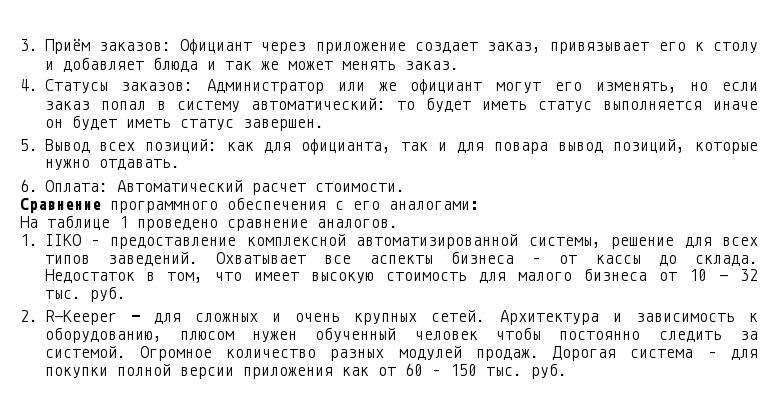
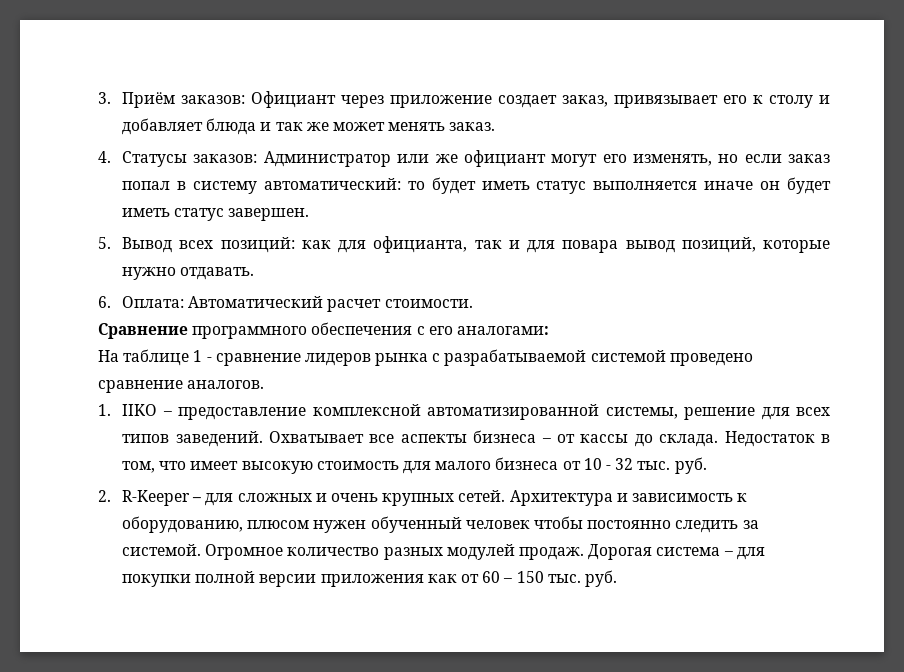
- На таблице 1 проведено сравнение аналогов.
+ На таблице 1 - сравнение лидеров рынка с разрабатываемой системой проведено сравнение аналогов.

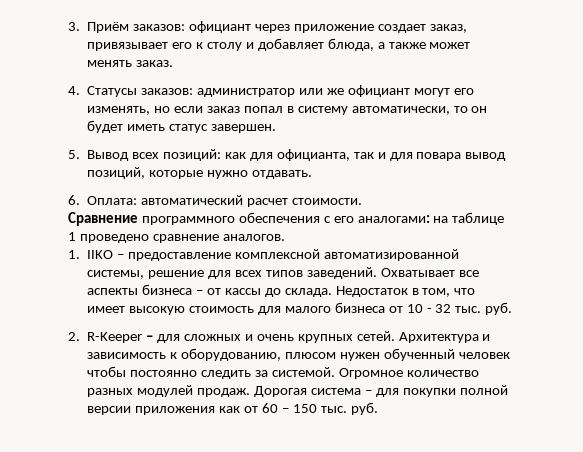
- 3. Приём заказов: Официант через приложение создает заказ, привязывает его к столу и добавляет блюда и так же может менять заказ.
+ 3. Приём заказов: официант через приложение создает заказ, привязывает его к столу и добавляет блюда, а также может менять заказ.
- 4. Статусы заказов: Администратор или же официант могут его изменять, но если заказ попал в систему автоматический: то будет иметь статус выполняется иначе он будет иметь статус завершен.
+ 4. Статусы заказов: администратор или же официант могут его изменять, но если заказ попал в систему автоматически, то он будет иметь статус завершен.
- 6. Оплата: Автоматический расчет стоимости.
+ 6. Оплата: автоматический расчет стоимости.
- Сравнение программного обеспечения с его аналогами:
- На таблице 1 - сравнение лидеров рынка с разрабатываемой системой проведено сравнение аналогов.
+ Сравнение программного обеспечения с его аналогами: на таблице 1 проведено сравнение аналогов.

